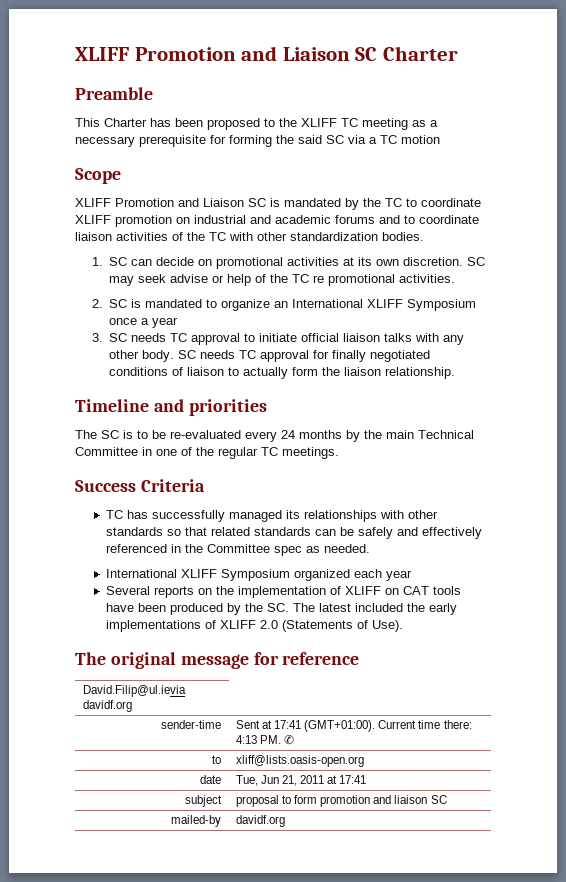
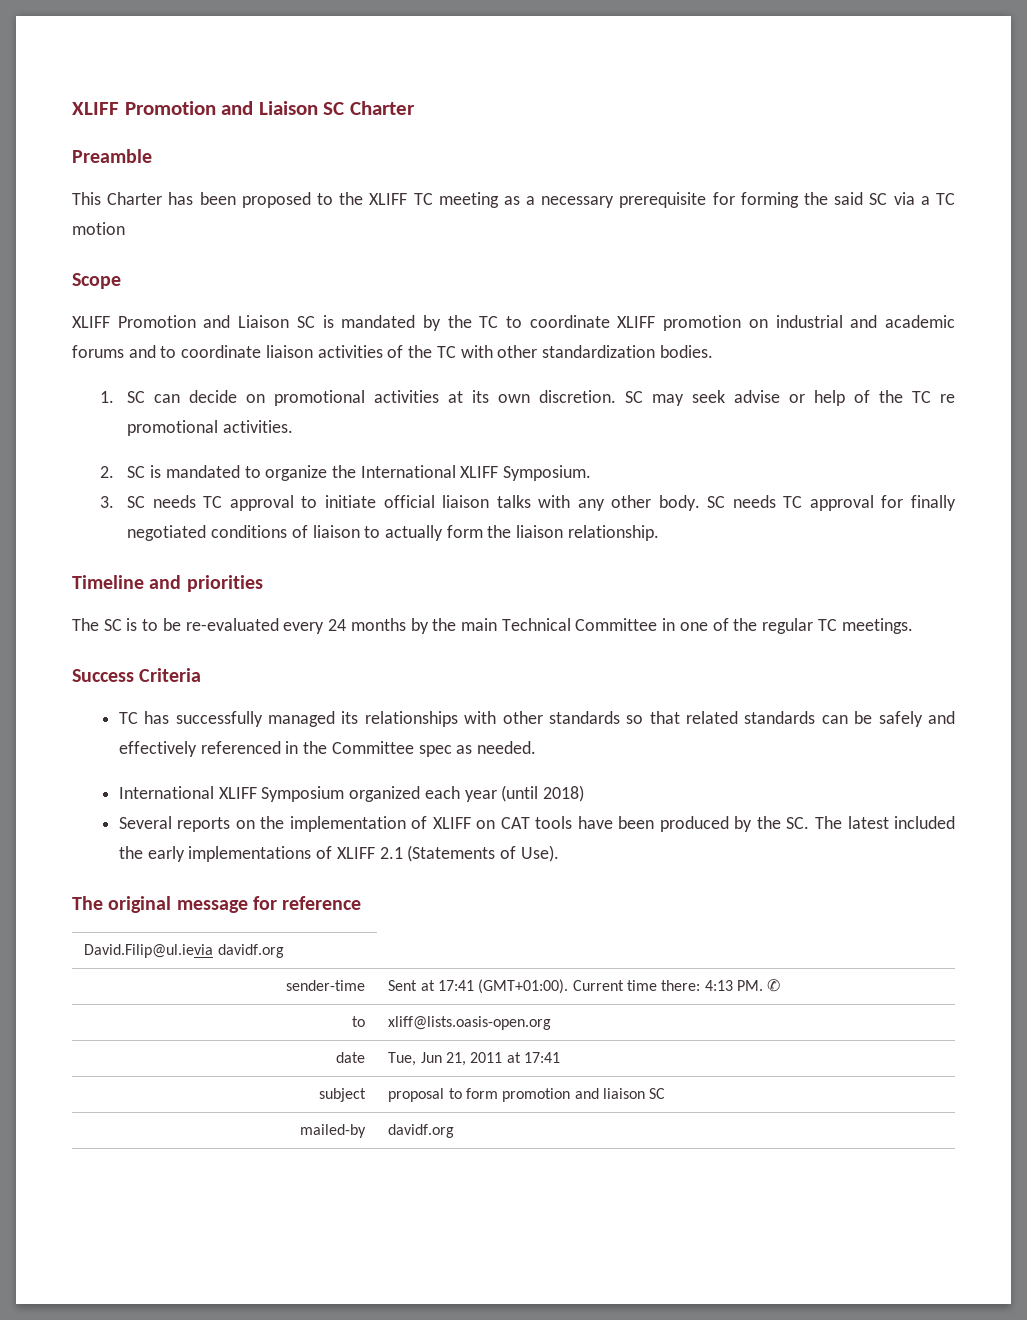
- 2. SC is mandated to organize an International XLIFF Symposium once a year
+ 2. SC is mandated to organize the International XLIFF Symposium.
- International XLIFF Symposium organized each year
+ International XLIFF Symposium organized each year (until 2018)
- Several reports on the implementation of XLIFF on CAT tools have been produced by the SC. The latest included the early implementations of XLIFF 2.0 (Statements of Use).
+ Several reports on the implementation of XLIFF on CAT tools have been produced by the SC. The latest included the early implementations of XLIFF 2.1 (Statements of Use).

